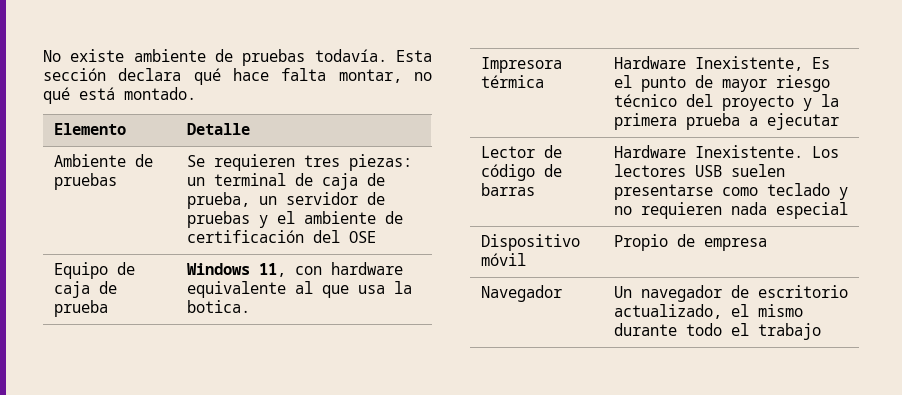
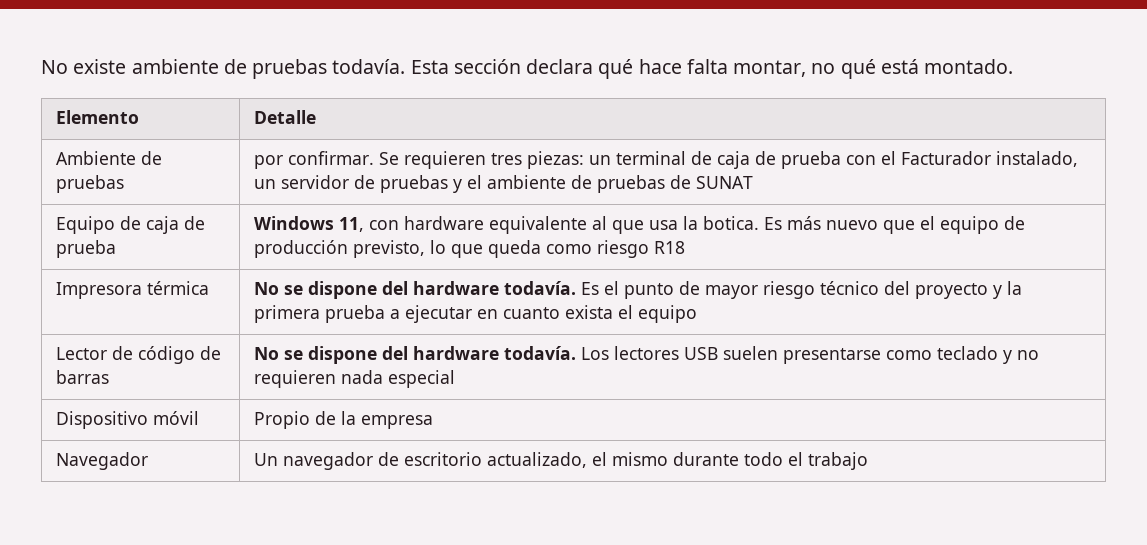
- Ambiente de pruebas | Se requieren tres piezas: un terminal de caja de prueba, un servidor de pruebas y el ambiente de certificación del OSE
+ Ambiente de pruebas | por confirmar. Se requieren tres piezas: un terminal de caja de prueba con el Facturador instalado, un servidor de pruebas y el ambiente de pruebas de SUNAT
- Equipo de caja de prueba | Windows 11, con hardware equivalente al que usa la botica.
- Impresora térmica | Hardware Inexistente, Es el punto de mayor riesgo técnico del proyecto y la primera prueba a ejecutar
+ Equipo de caja de prueba | Windows 11, con hardware equivalente al que usa la botica. Es más nuevo que el equipo de producción previsto, lo que queda como riesgo R18
+ Impresora térmica | No se dispone del hardware todavía. Es el punto de mayor riesgo técnico del proyecto y la primera prueba a ejecutar en cuanto exista el equipo
- Lector de código de barras | Hardware Inexistente. Los lectores USB suelen presentarse como teclado y no requieren nada especial
+ Lector de código de barras | No se dispone del hardware todavía. Los lectores USB suelen presentarse como teclado y no requieren nada especial
- Dispositivo móvil | Propio de empresa
+ Dispositivo móvil | Propio de la empresa

